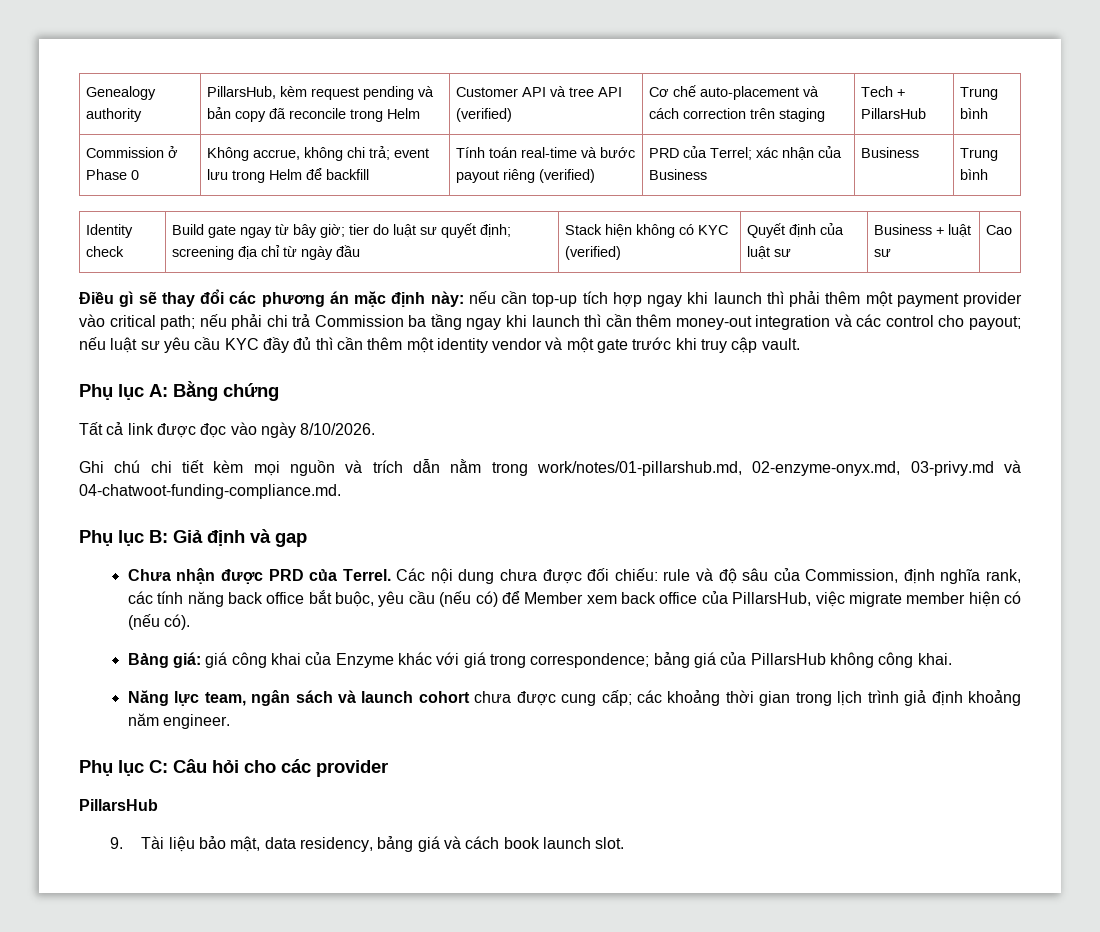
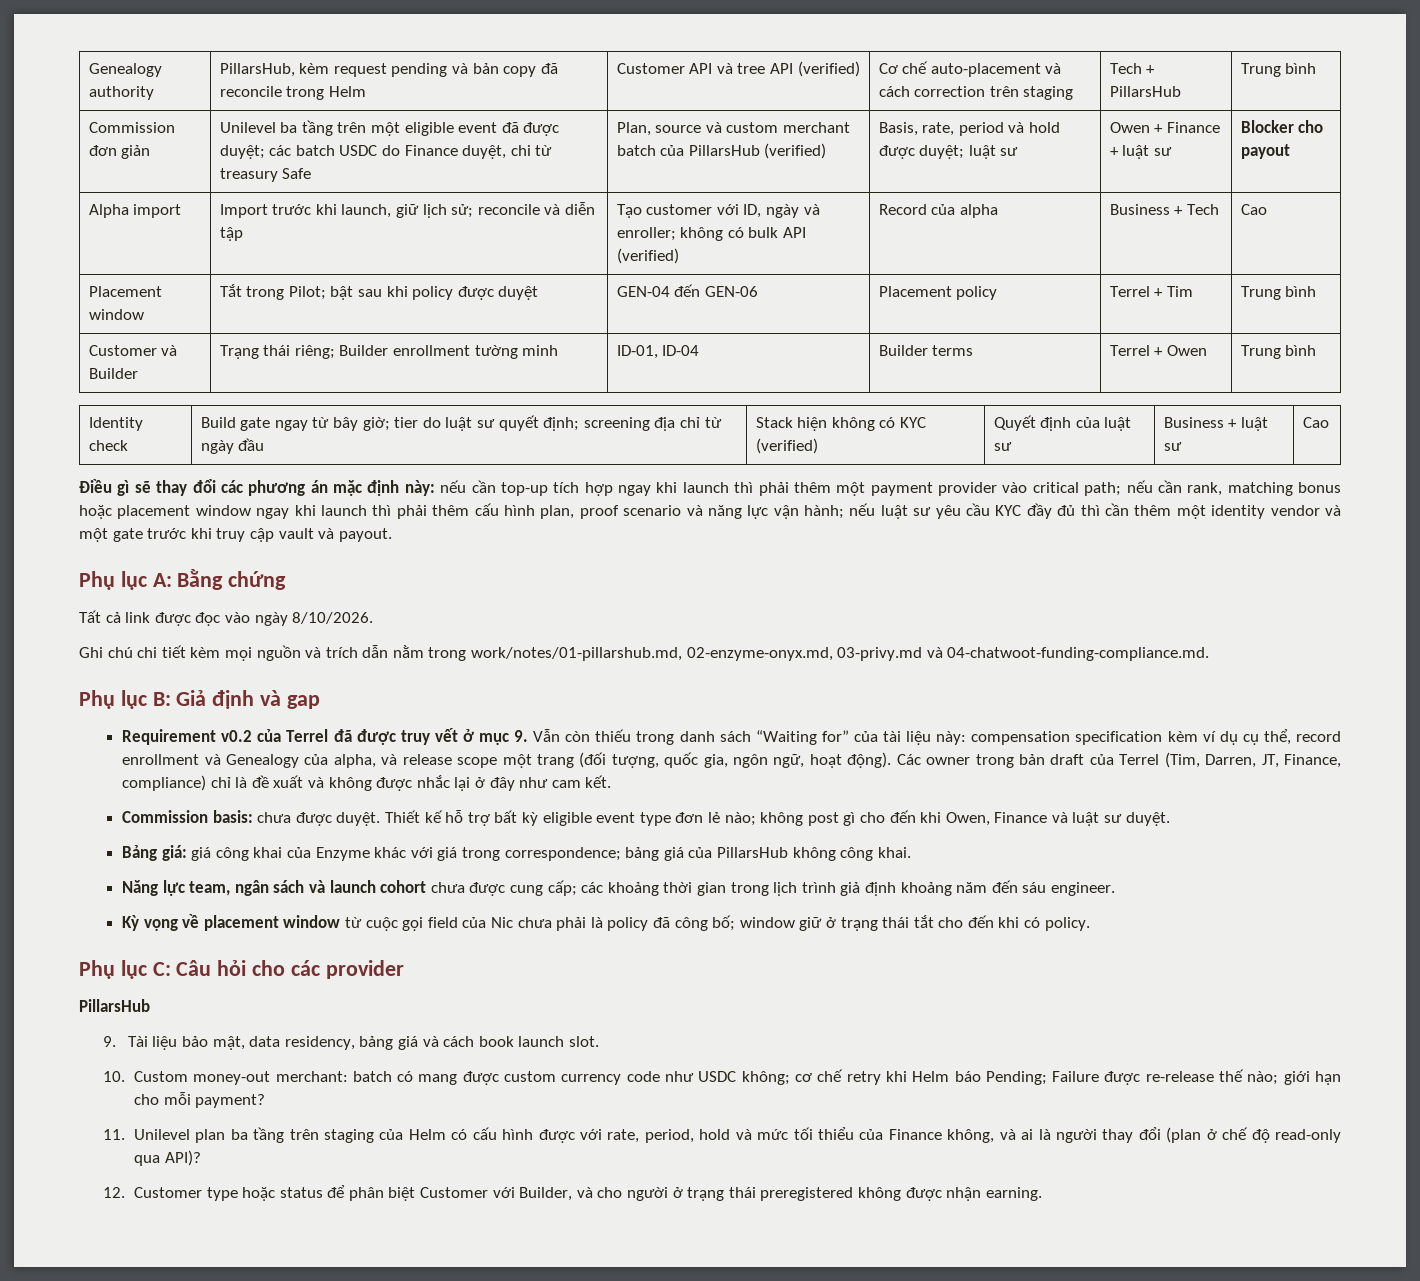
- Commission ở Phase 0 | Không accrue, không chi trả; event lưu trong Helm để backfill | Tính toán real-time và bước payout riêng (verified) | PRD của Terrel; xác nhận của Business | Business | Trung bình
+ Commission đơn giản | Unilevel ba tầng trên một eligible event đã được duyệt; các batch USDC do Finance duyệt, chi từ treasury Safe | Plan, source và custom merchant batch của PillarsHub (verified) | Basis, rate, period và hold được duyệt; luật sư | Owen + Finance + luật sư | Blocker cho payout
+ Alpha import | Import trước khi launch, giữ lịch sử; reconcile và diễn tập | Tạo customer với ID, ngày và enroller; không có bulk API (verified) | Record của alpha | Business + Tech | Cao
+ Placement window | Tắt trong Pilot; bật sau khi policy được duyệt | GEN-04 đến GEN-06 | Placement policy | Terrel + Tim | Trung bình
+ Customer và Builder | Trạng thái riêng; Builder enrollment tường minh | ID-01, ID-04 | Builder terms | Terrel + Owen | Trung bình
- Điều gì sẽ thay đổi các phương án mặc định này: nếu cần top-up tích hợp ngay khi launch thì phải thêm một payment provider vào critical path; nếu phải chi trả Commission ba tầng ngay khi launch thì cần thêm money-out integration và các control cho payout; nếu luật sư yêu cầu KYC đầy đủ thì cần thêm một identity vendor và một gate trước khi truy cập vault.
+ Điều gì sẽ thay đổi các phương án mặc định này: nếu cần top-up tích hợp ngay khi launch thì phải thêm một payment provider vào critical path; nếu cần rank, matching bonus hoặc placement window ngay khi launch thì phải thêm cấu hình plan, proof scenario và năng lực vận hành; nếu luật sư yêu cầu KYC đầy đủ thì cần thêm một identity vendor và một gate trước khi truy cập vault và payout.
- Chưa nhận được PRD của Terrel. Các nội dung chưa được đối chiếu: rule và độ sâu của Commission, định nghĩa rank, các tính năng back office bắt buộc, yêu cầu (nếu có) để Member xem back office của PillarsHub, việc migrate member hiện có (nếu có).
+ Requirement v0.2 của Terrel đã được truy vết ở mục 9. Vẫn còn thiếu trong danh sách “Waiting for” của tài liệu này: compensation specification kèm ví dụ cụ thể, record enrollment và Genealogy của alpha, và release scope một trang (đối tượng, quốc gia, ngôn ngữ, hoạt động). Các owner trong bản draft của Terrel (Tim, Darren, JT, Finance, compliance) chỉ là đề xuất và không được nhắc lại ở đây như cam kết.
+ Commission basis: chưa được duyệt. Thiết kế hỗ trợ bất kỳ eligible event type đơn lẻ nào; không post gì cho đến khi Owen, Finance và luật sư duyệt.
- Năng lực team, ngân sách và launch cohort chưa được cung cấp; các khoảng thời gian trong lịch trình giả định khoảng năm engineer.
+ Năng lực team, ngân sách và launch cohort chưa được cung cấp; các khoảng thời gian trong lịch trình giả định khoảng năm đến sáu engineer.
+ Kỳ vọng về placement window từ cuộc gọi field của Nic chưa phải là policy đã công bố; window giữ ở trạng thái tắt cho đến khi có policy.
+ 10. Custom money-out merchant: batch có mang được custom currency code như USDC không; cơ chế retry khi Helm báo Pending; Failure được re-release thế nào; giới hạn cho mỗi payment?
+ 11. Unilevel plan ba tầng trên staging của Helm có cấu hình được với rate, period, hold và mức tối thiểu của Finance không, và ai là người thay đổi (plan ở chế độ read-only qua API)?
+ 12. Customer type hoặc status để phân biệt Customer với Builder, và cho người ở trạng thái preregistered không được nhận earning.

